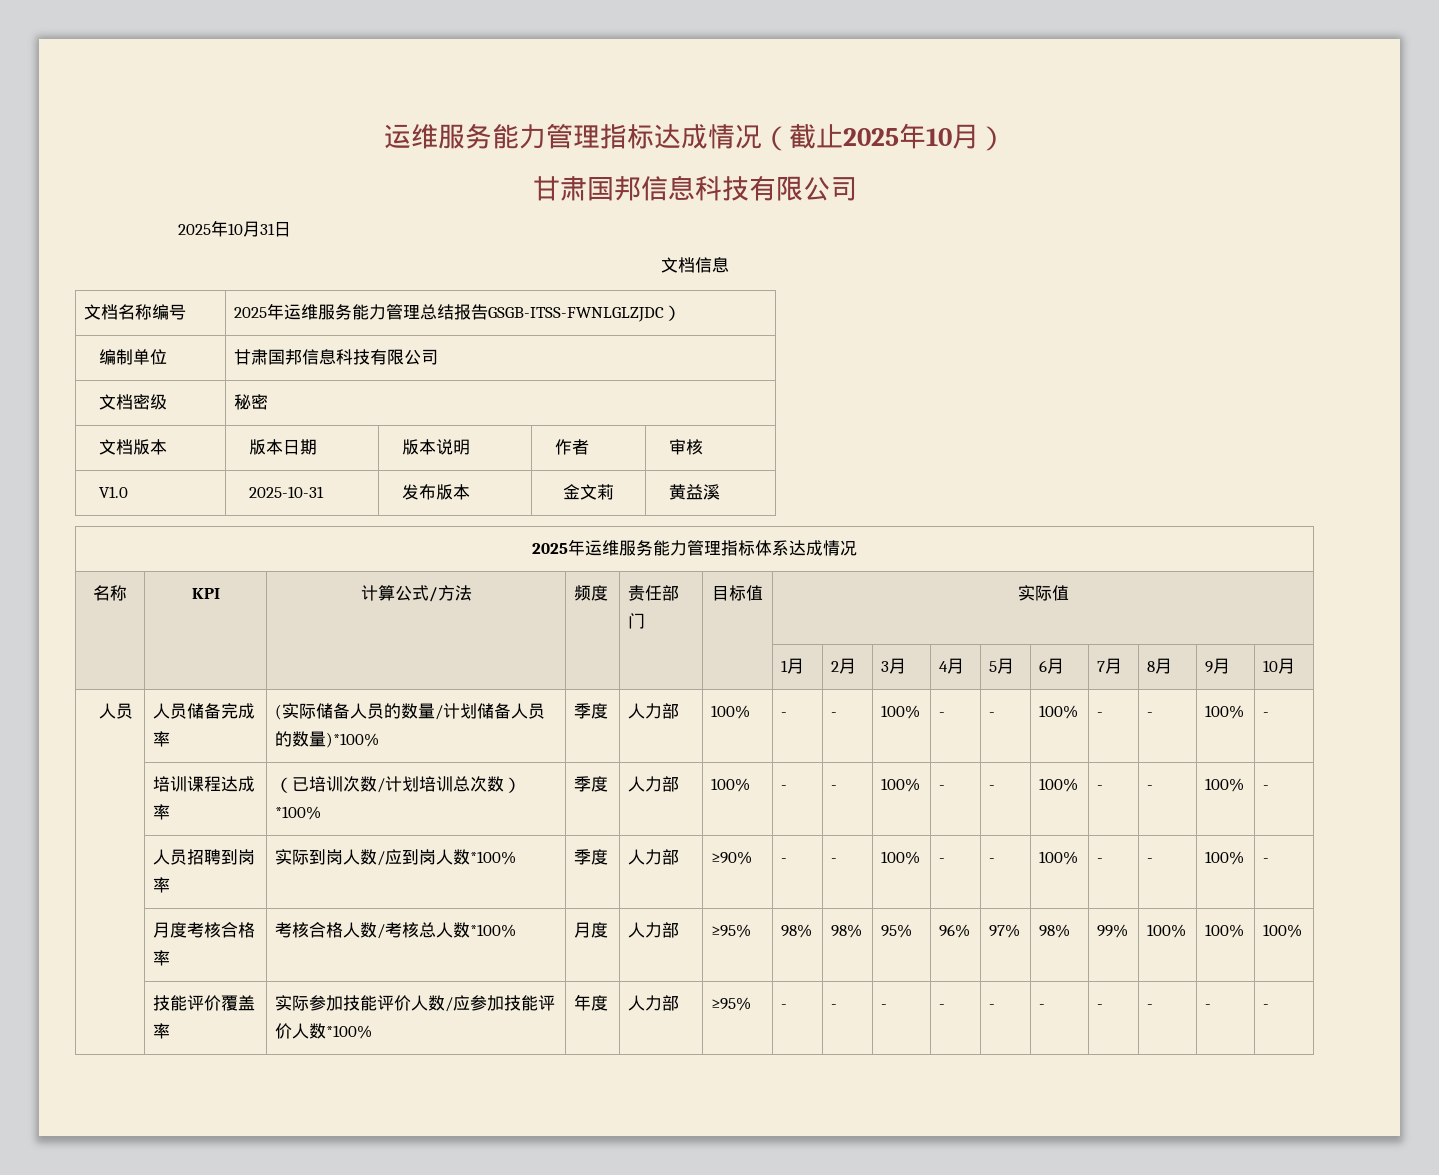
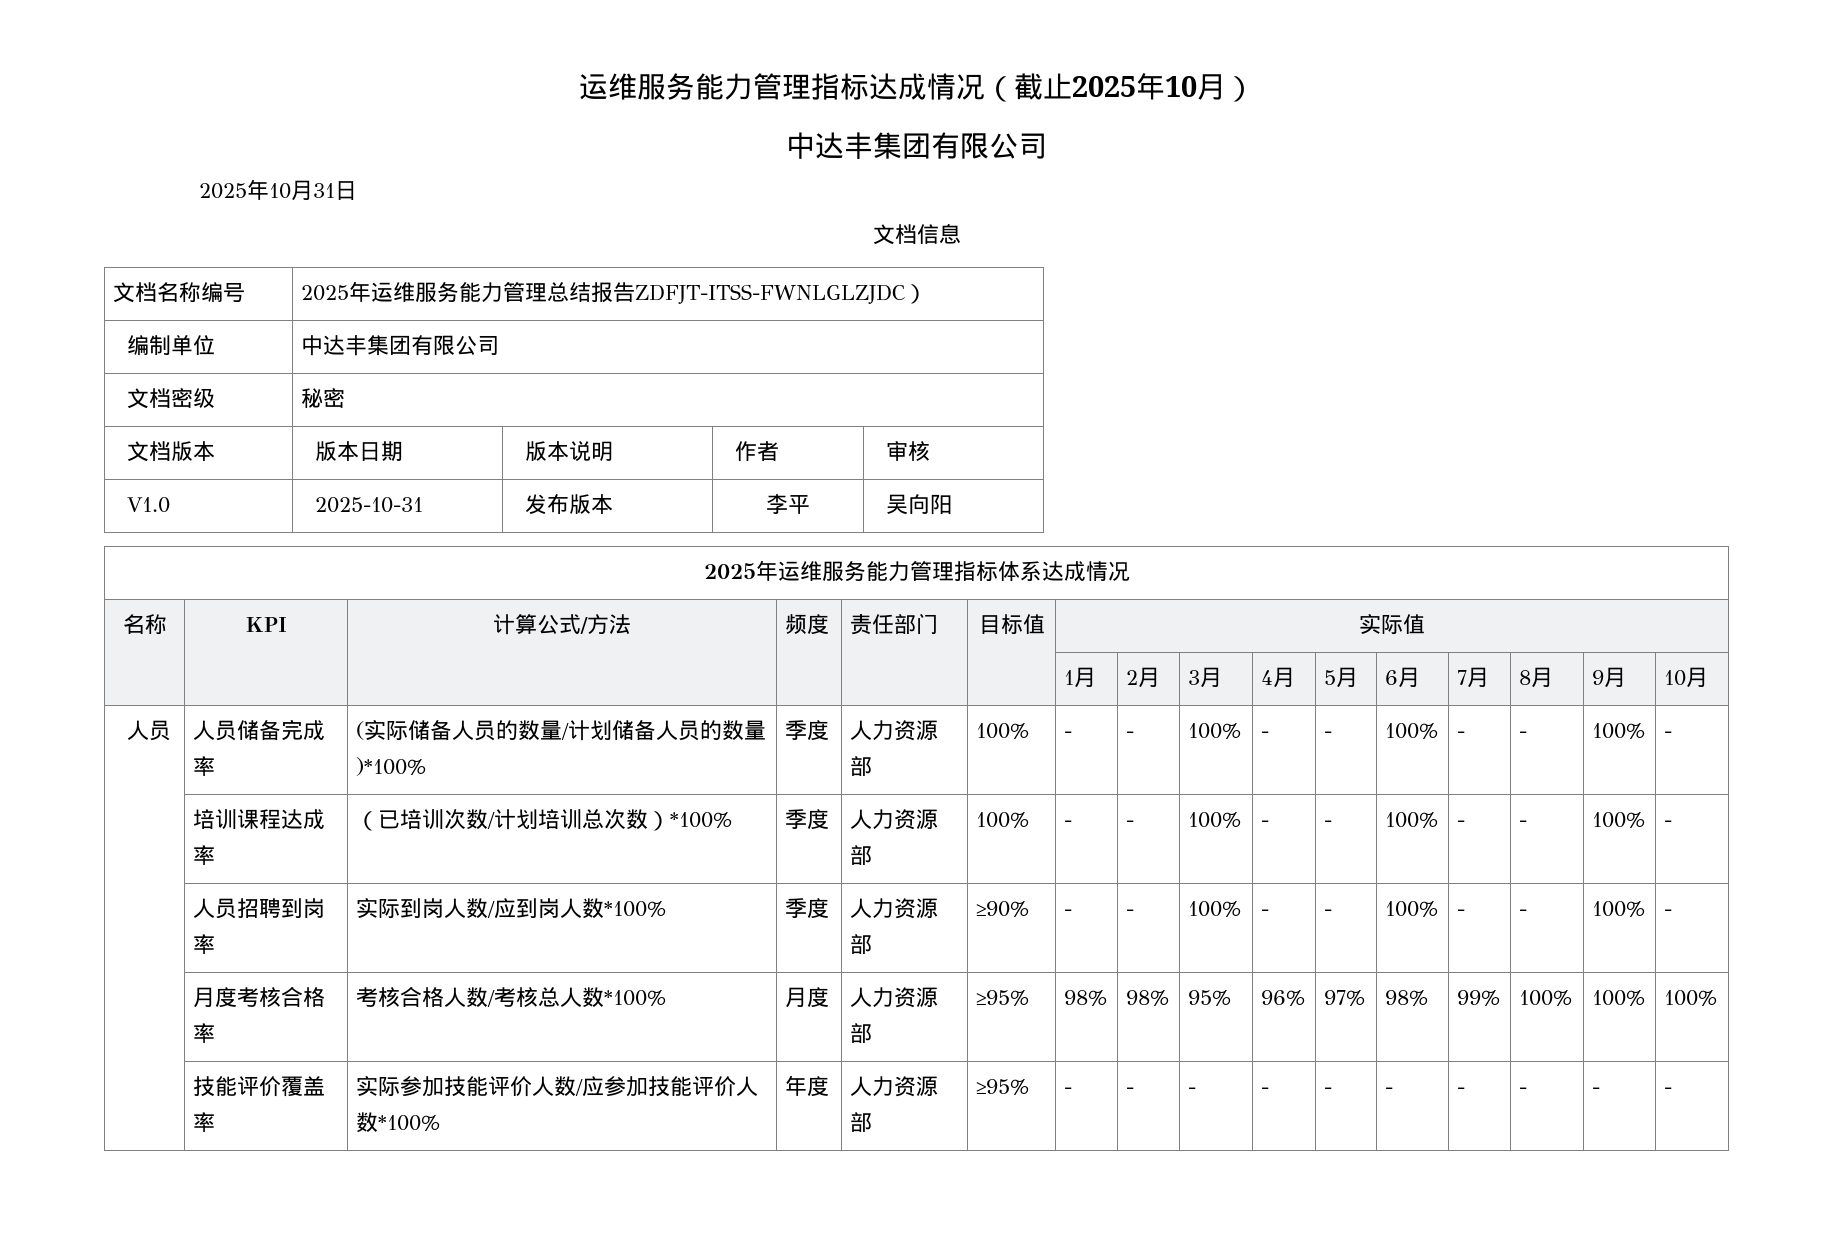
  运维服务能力管理指标达成情况（截止2025年10月）
- 甘肃国邦信息科技有限公司
+ 中达丰集团有限公司
- 文档名称编号 | 2025年运维服务能力管理总结报告GSGB-ITSS-FWNLGLZJDC）
+ 文档名称编号 | 2025年运维服务能力管理总结报告ZDFJT-ITSS-FWNLGLZJDC）
- 编制单位 | 甘肃国邦信息科技有限公司
+ 编制单位 | 中达丰集团有限公司
- V1.0 | 2025-10-31 | 发布版本 | 金文莉 | 黄益溪
+ V1.0 | 2025-10-31 | 发布版本 | 李平 | 吴向阳
- 人员 | 人员储备完成率 | (实际储备人员的数量/计划储备人员的数量)*100% | 季度 | 人力部 | 100% | - | - | 100% | - | - | 100% | - | - | 100% | -
+ 人员 | 人员储备完成率 | (实际储备人员的数量/计划储备人员的数量)*100% | 季度 | 人力资源部 | 100% | - | - | 100% | - | - | 100% | - | - | 100% | -
- | 培训课程达成率 | （已培训次数/计划培训总次数）*100% | 季度 | 人力部 | 100% | - | - | 100% | - | - | 100% | - | - | 100% | -
+ | 培训课程达成率 | （已培训次数/计划培训总次数）*100% | 季度 | 人力资源部 | 100% | - | - | 100% | - | - | 100% | - | - | 100% | -
- | 人员招聘到岗率 | 实际到岗人数/应到岗人数*100% | 季度 | 人力部 | ≥90% | - | - | 100% | - | - | 100% | - | - | 100% | -
+ | 人员招聘到岗率 | 实际到岗人数/应到岗人数*100% | 季度 | 人力资源部 | ≥90% | - | - | 100% | - | - | 100% | - | - | 100% | -
- | 月度考核合格率 | 考核合格人数/考核总人数*100% | 月度 | 人力部 | ≥95% | 98% | 98% | 95% | 96% | 97% | 98% | 99% | 100% | 100% | 100%
+ | 月度考核合格率 | 考核合格人数/考核总人数*100% | 月度 | 人力资源部 | ≥95% | 98% | 98% | 95% | 96% | 97% | 98% | 99% | 100% | 100% | 100%
- | 技能评价覆盖率 | 实际参加技能评价人数/应参加技能评价人数*100% | 年度 | 人力部 | ≥95% | - | - | - | - | - | - | - | - | - | -
+ | 技能评价覆盖率 | 实际参加技能评价人数/应参加技能评价人数*100% | 年度 | 人力资源部 | ≥95% | - | - | - | - | - | - | - | - | - | -

